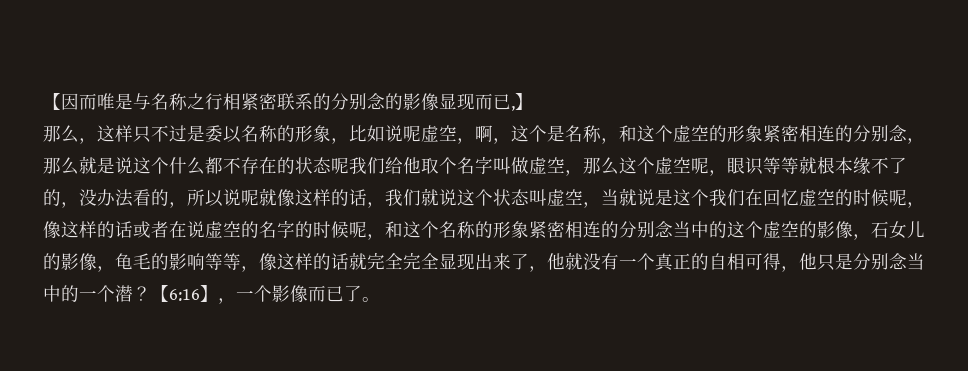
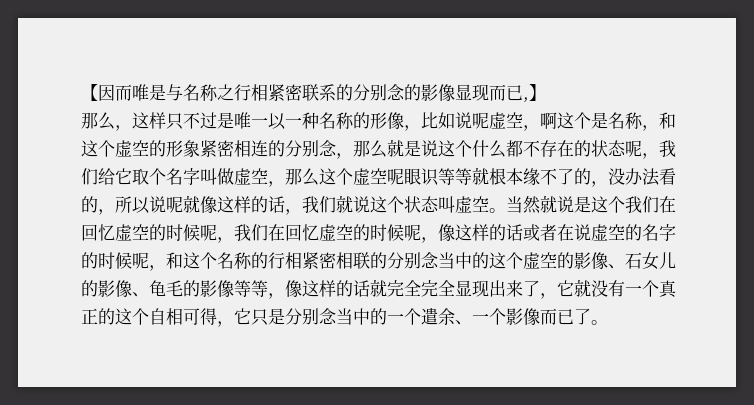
- 那么，这样只不过是委以名称的形象，比如说呢虚空，啊，这个是名称，和这个虚空的形象紧密相连的分别念，那么就是说这个什么都不存在的状态呢我们给他取个名字叫做虚空，那么这个虚空呢，眼识等等就根本缘不了的，没办法看的，所以说呢就像这样的话，我们就说这个状态叫虚空，当就说是这个我们在回忆虚空的时候呢，像这样的话或者在说虚空的名字的时候呢，和这个名称的形象紧密相连的分别念当中的这个虚空的影像，石女儿的影像，龟毛的影响等等，像这样的话就完全完全显现出来了，他就没有一个真正的自相可得，他只是分别念当中的一个潜？【6:16】，一个影像而已了。
+ 那么，这样只不过是唯一以一种名称的形像，比如说呢虚空，啊这个是名称，和这个虚空的形象紧密相连的分别念，那么就是说这个什么都不存在的状态呢，我们给它取个名字叫做虚空，那么这个虚空呢眼识等等就根本缘不了的，没办法看的，所以说呢就像这样的话，我们就说这个状态叫虚空。当然就说是这个我们在回忆虚空的时候呢，我们在回忆虚空的时候呢，像这样的话或者在说虚空的名字的时候呢，和这个名称的行相紧密相联的分别念当中的这个虚空的影像、石女儿的影像、龟毛的影像等等，像这样的话就完全完全显现出来了，它就没有一个真正的这个自相可得，它只是分别念当中的一个遣余、一个影像而已了。

